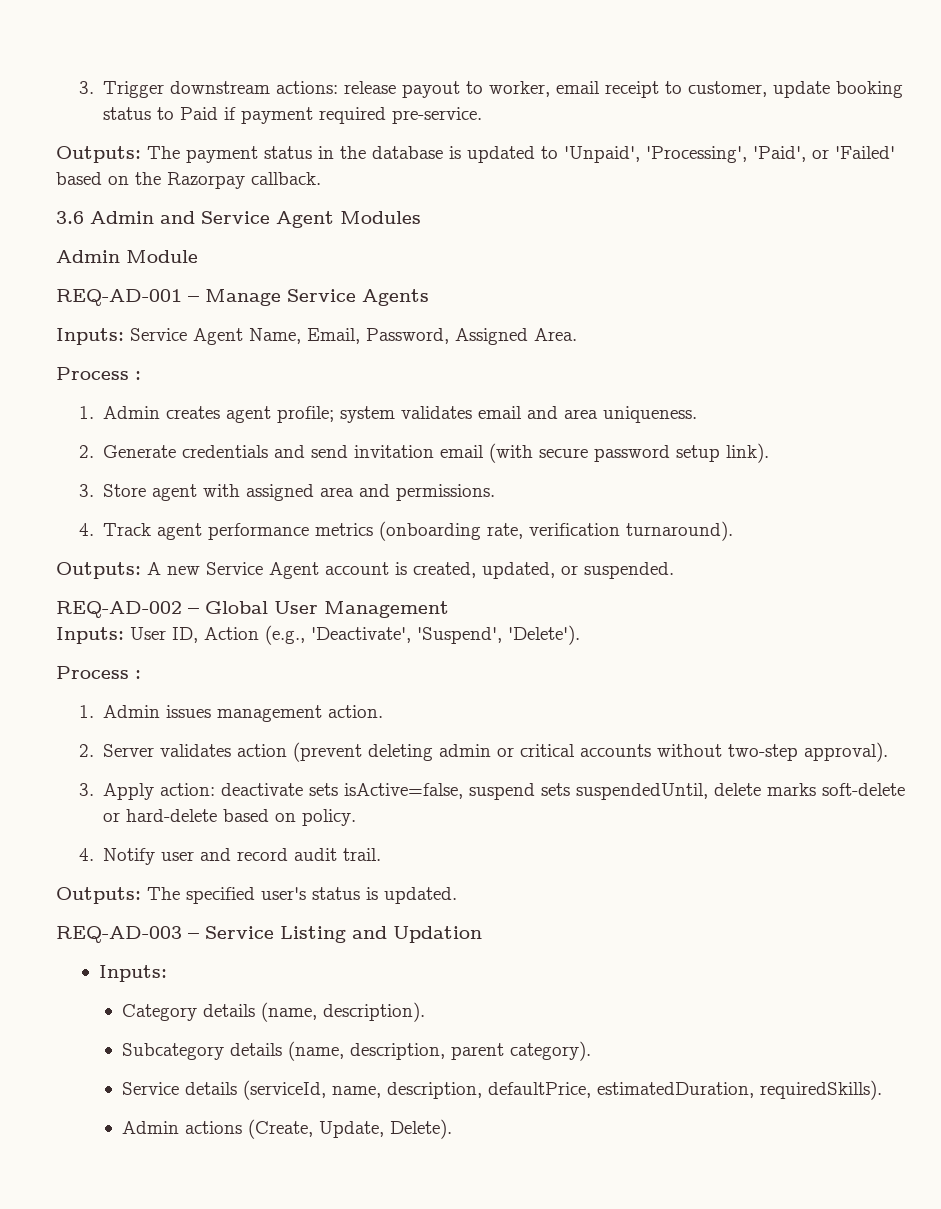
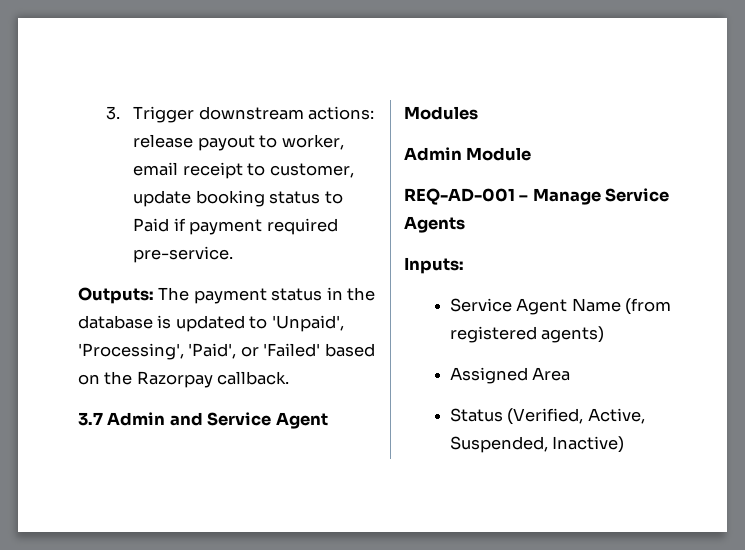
- 3.6 Admin and Service Agent Modules
+ 3.7 Admin and Service Agent Modules
- Inputs: Service Agent Name, Email, Password, Assigned Area.
- Process :
- 1. Admin creates agent profile; system validates email and area uniqueness.
- 2. Generate credentials and send invitation email (with secure password setup link).
- 3. Store agent with assigned area and permissions.
- 4. Track agent performance metrics (onboarding rate, verification turnaround).
- Outputs: A new Service Agent account is created, updated, or suspended.
- REQ-AD-002 – Global User Management
- Inputs: User ID, Action (e.g., 'Deactivate', 'Suspend', 'Delete').
- Process :
- 1. Admin issues management action.
- 2. Server validates action (prevent deleting admin or critical accounts without two-step approval).
- 3. Apply action: deactivate sets isActive=false, suspend sets suspendedUntil, delete marks soft-delete or hard-delete based on policy.
- 4. Notify user and record audit trail.
- Outputs: The specified user's status is updated.
- REQ-AD-003 – Service Listing and Updation
  Inputs:
- Category details (name, description).
- Subcategory details (name, description, parent category).
- Service details (serviceId, name, description, defaultPrice, estimatedDuration, requiredSkills).
- Admin actions (Create, Update, Delete).
+ Service Agent Name (from registered agents)
+ Assigned Area
+ Status (Verified, Active, Suspended, Inactive)

